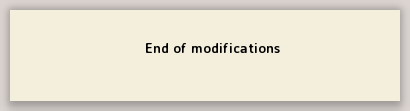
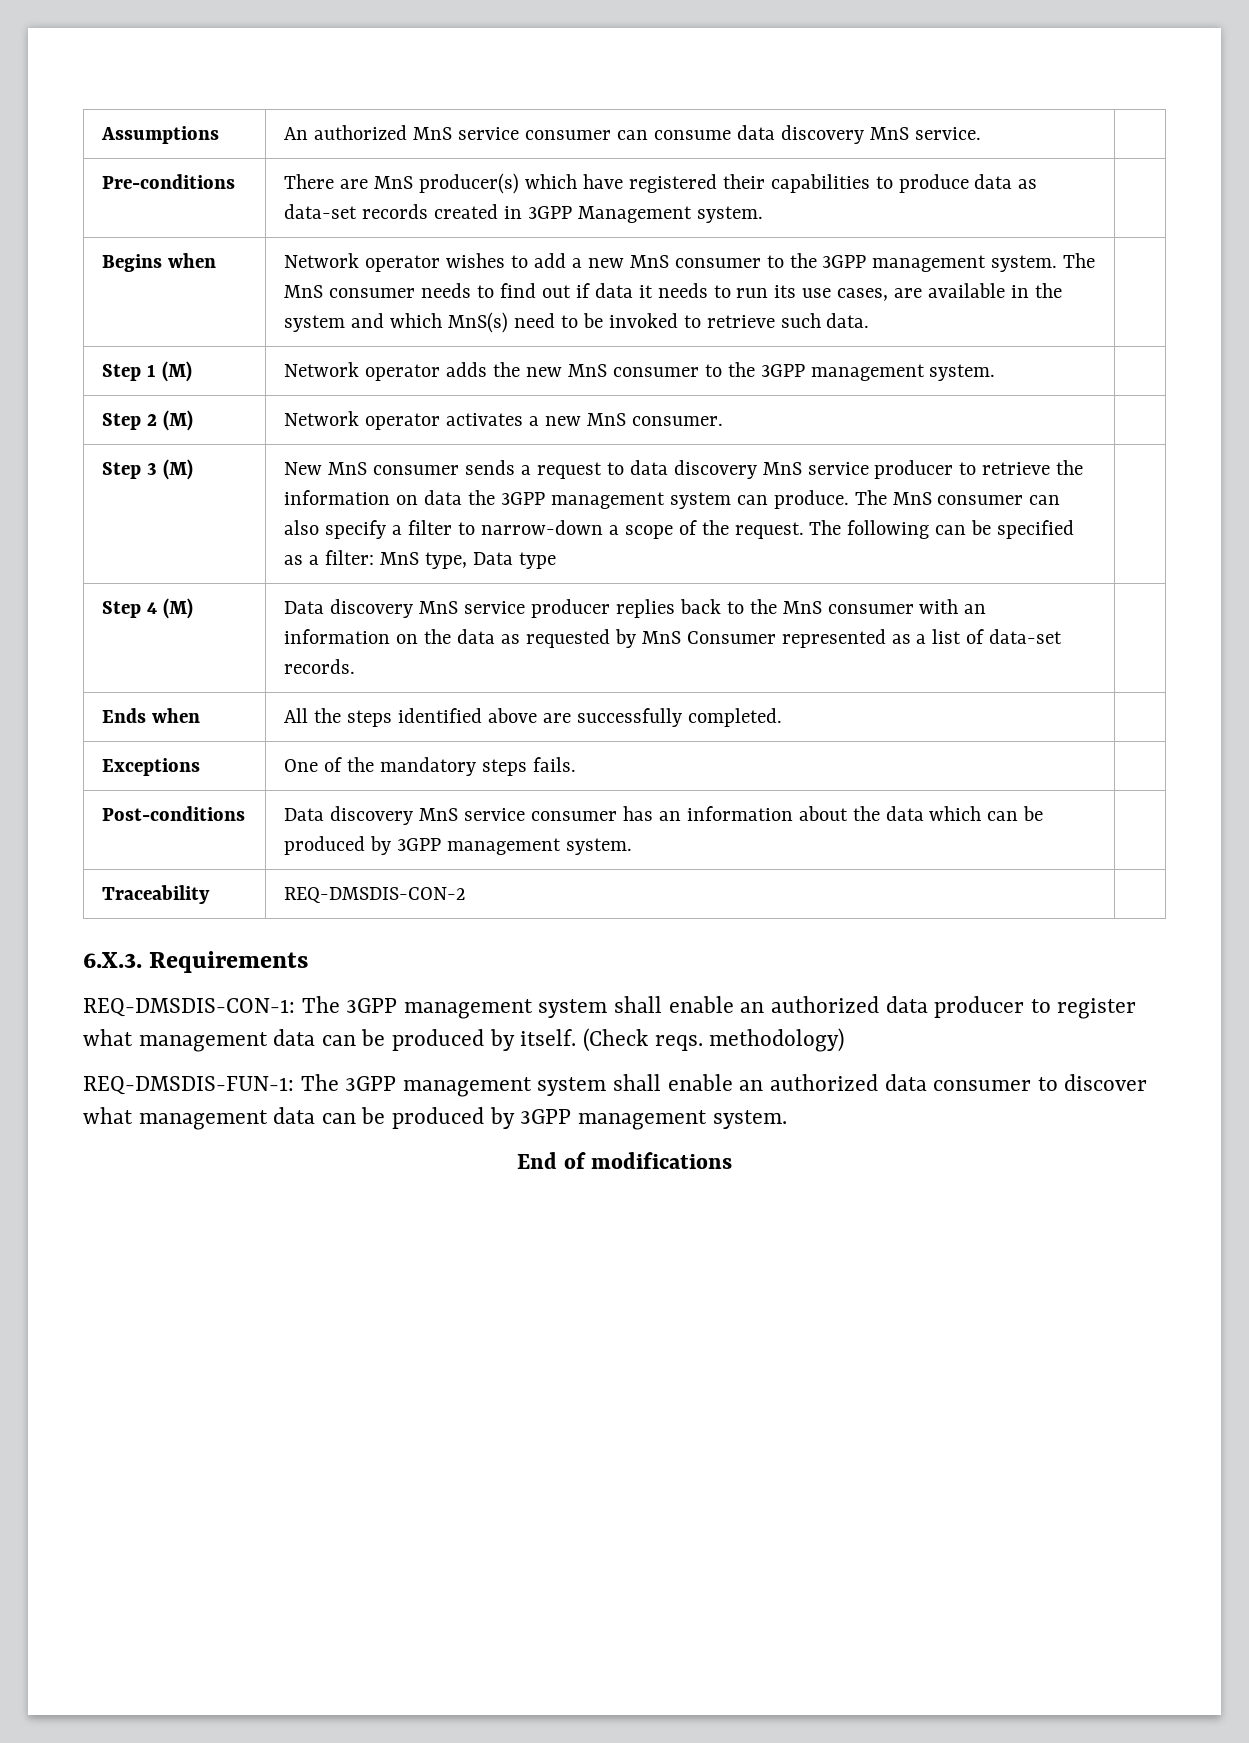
+ Assumptions | An authorized MnS service consumer can consume data discovery MnS service. |
+ Pre-conditions | There are MnS producer(s) which have registered their capabilities to produce data as data-set records created in 3GPP Management system. |
+ Begins when | Network operator wishes to add a new MnS consumer to the 3GPP management system. The MnS consumer needs to find out if data it needs to run its use cases, are available in the system and which MnS(s) need to be invoked to retrieve such data. |
+ Step 1 (M) | Network operator adds the new MnS consumer to the 3GPP management system. |
+ Step 2 (M) | Network operator activates a new MnS consumer. |
+ Step 3 (M) | New MnS consumer sends a request to data discovery MnS service producer to retrieve the information on data the 3GPP management system can produce. The MnS consumer can also specify a filter to narrow-down a scope of the request. The following can be specified as a filter: MnS type, Data type |
+ Step 4 (M) | Data discovery MnS service producer replies back to the MnS consumer with an information on the data as requested by MnS Consumer represented as a list of data-set records. |
+ Ends when | All the steps identified above are successfully completed. |
+ Exceptions | One of the mandatory steps fails. |
+ Post-conditions | Data discovery MnS service consumer has an information about the data which can be produced by 3GPP management system. |
+ Traceability | REQ-DMSDIS-CON-2 |
+ 6.X.3. Requirements
+ REQ-DMSDIS-CON-1: The 3GPP management system shall enable an authorized data producer to register what management data can be produced by itself. (Check reqs. methodology)
+ REQ-DMSDIS-FUN-1: The 3GPP management system shall enable an authorized data consumer to discover what management data can be produced by 3GPP management system.

